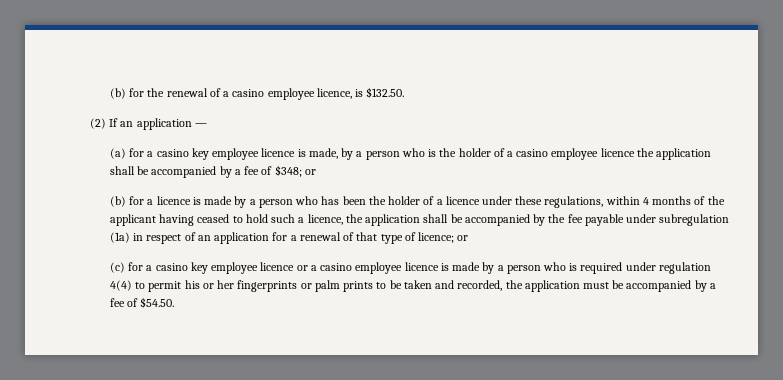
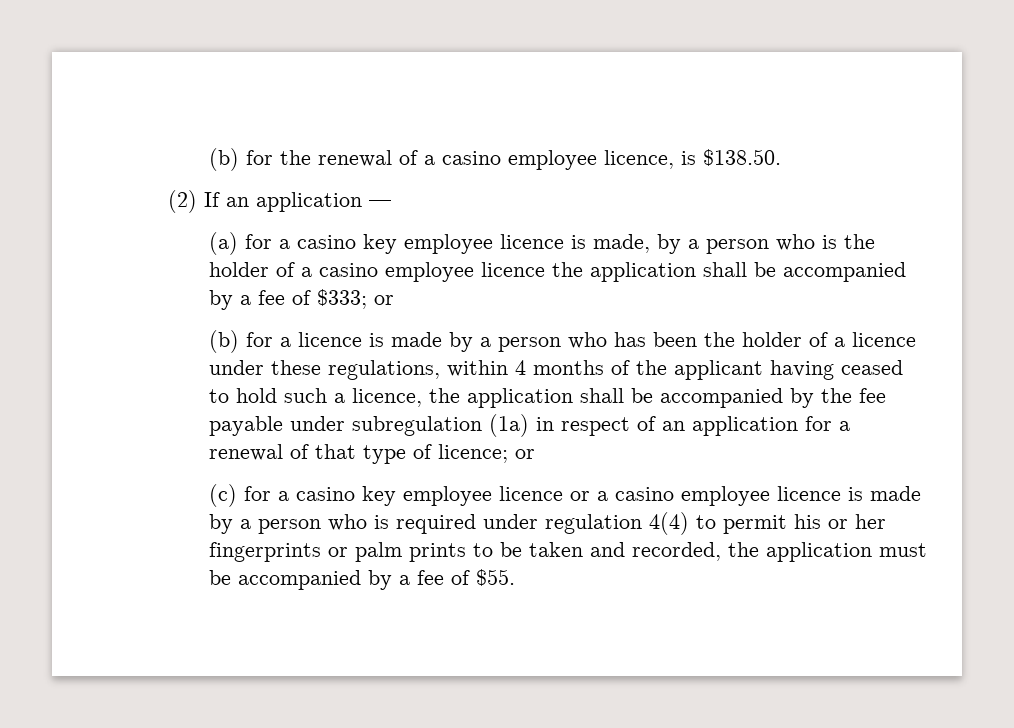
- (b) for the renewal of a casino employee licence, is $132.50.
+ (b) for the renewal of a casino employee licence, is $138.50.
- (a) for a casino key employee licence is made, by a person who is the holder of a casino employee licence the application shall be accompanied by a fee of $348; or
+ (a) for a casino key employee licence is made, by a person who is the holder of a casino employee licence the application shall be accompanied by a fee of $333; or
- (c) for a casino key employee licence or a casino employee licence is made by a person who is required under regulation 4(4) to permit his or her fingerprints or palm prints to be taken and recorded, the application must be accompanied by a fee of $54.50.
+ (c) for a casino key employee licence or a casino employee licence is made by a person who is required under regulation 4(4) to permit his or her fingerprints or palm prints to be taken and recorded, the application must be accompanied by a fee of $55.

